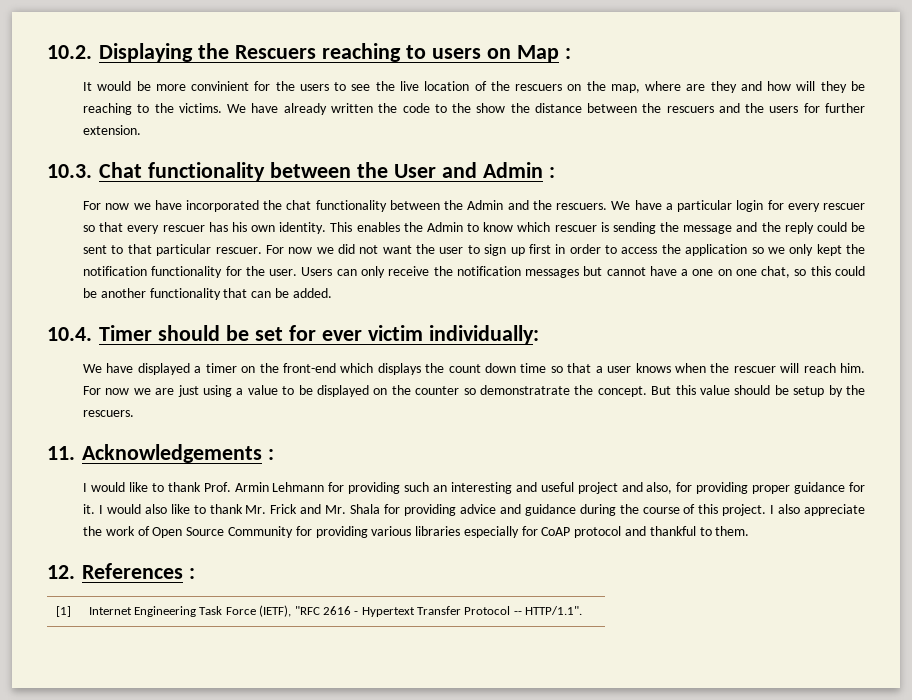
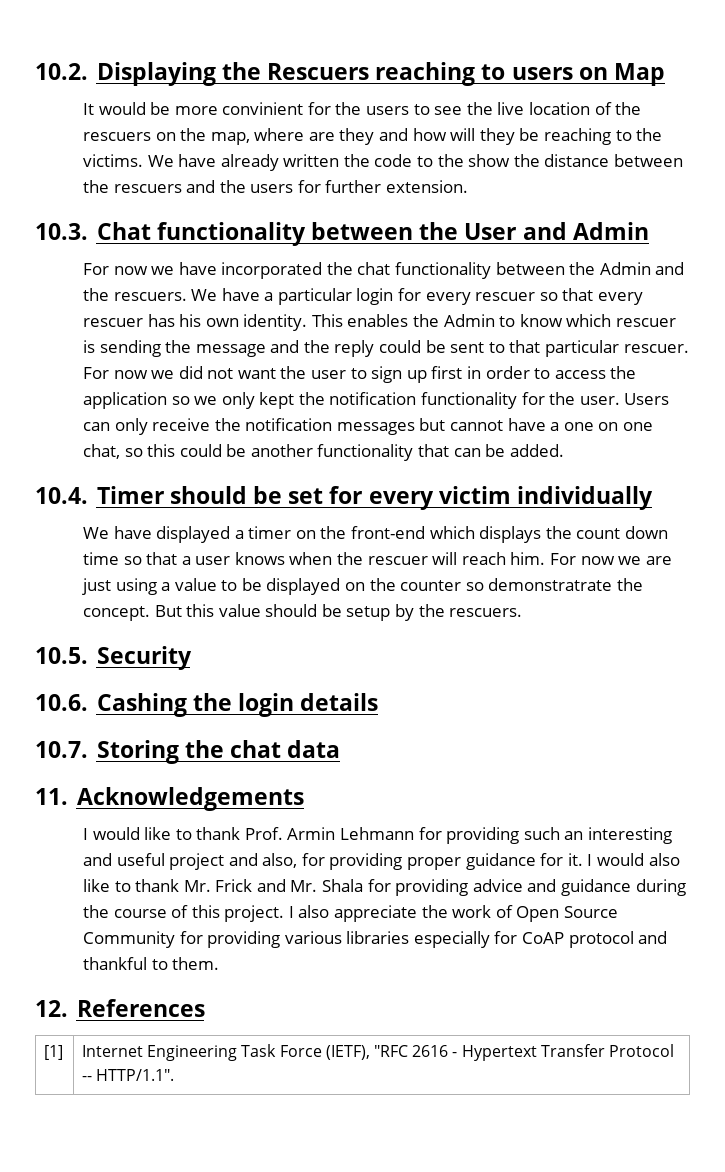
- 10.2. Displaying the Rescuers reaching to users on Map :
+ 10.2. Displaying the Rescuers reaching to users on Map
- 10.3. Chat functionality between the User and Admin :
+ 10.3. Chat functionality between the User and Admin
- 10.4. Timer should be set for ever victim individually:
+ 10.4. Timer should be set for every victim individually
+ 10.5. Security
+ 10.6. Cashing the login details
+ 10.7. Storing the chat data
- 11. Acknowledgements :
+ 11. Acknowledgements
- 12. References :
+ 12. References

